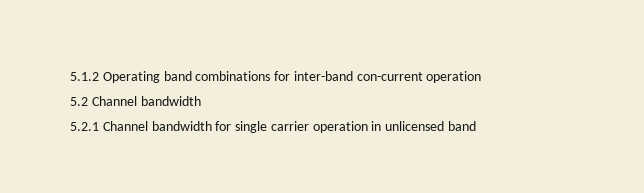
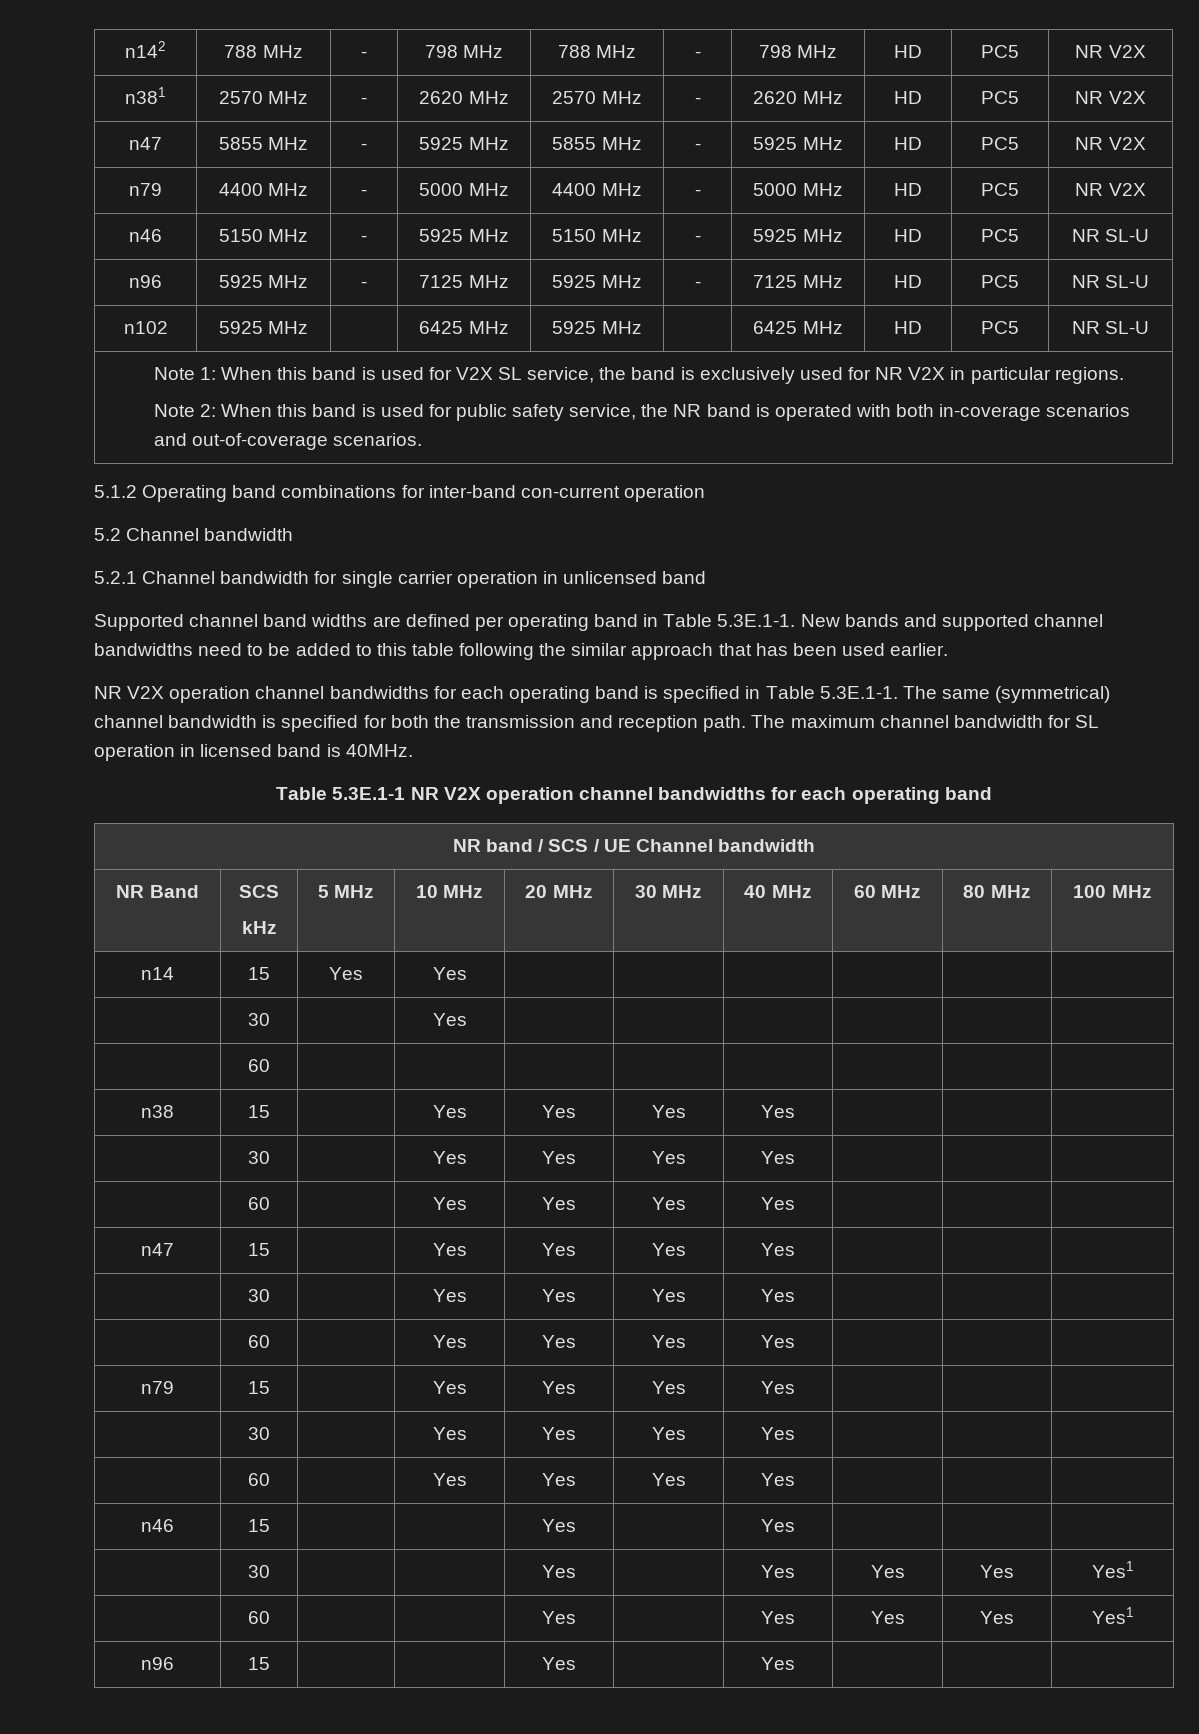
+ n142 | 788 MHz | - | 798 MHz | 788 MHz | - | 798 MHz | HD | PC5 | NR V2X
+ n381 | 2570 MHz | - | 2620 MHz | 2570 MHz | - | 2620 MHz | HD | PC5 | NR V2X
+ n47 | 5855 MHz | - | 5925 MHz | 5855 MHz | - | 5925 MHz | HD | PC5 | NR V2X
+ n79 | 4400 MHz | - | 5000 MHz | 4400 MHz | - | 5000 MHz | HD | PC5 | NR V2X
+ n46 | 5150 MHz | - | 5925 MHz | 5150 MHz | - | 5925 MHz | HD | PC5 | NR SL-U
+ n96 | 5925 MHz | - | 7125 MHz | 5925 MHz | - | 7125 MHz | HD | PC5 | NR SL-U
+ n102 | 5925 MHz | | 6425 MHz | 5925 MHz | | 6425 MHz | HD | PC5 | NR SL-U
+ Note 1: When this band is used for V2X SL service, the band is exclusively used for NR V2X in particular regions.
+ Note 2: When this band is used for public safety service, the NR band is operated with both in-coverage scenarios and out-of-coverage scenarios.
+ Supported channel band widths are defined per operating band in Table 5.3E.1-1. New bands and supported channel bandwidths need to be added to this table following the similar approach that has been used earlier.
+ NR V2X operation channel bandwidths for each operating band is specified in Table 5.3E.1-1. The same (symmetrical) channel bandwidth is specified for both the transmission and reception path. The maximum channel bandwidth for SL operation in licensed band is 40MHz.
+ Table 5.3E.1-1 NR V2X operation channel bandwidths for each operating band
+ NR band / SCS / UE Channel bandwidth
+ NR Band | SCS
+ kHz | 5 MHz | 10 MHz | 20 MHz | 30 MHz | 40 MHz | 60 MHz | 80 MHz | 100 MHz
+ n14 | 15 | Yes | Yes | | | | | |
+ | 30 | | Yes | | | | | |
+ | 60 | | | | | | | |
+ n38 | 15 | | Yes | Yes | Yes | Yes | | |
+ | 30 | | Yes | Yes | Yes | Yes | | |
+ | 60 | | Yes | Yes | Yes | Yes | | |
+ n47 | 15 | | Yes | Yes | Yes | Yes | | |
+ | 30 | | Yes | Yes | Yes | Yes | | |
+ | 60 | | Yes | Yes | Yes | Yes | | |
+ n79 | 15 | | Yes | Yes | Yes | Yes | | |
+ | 30 | | Yes | Yes | Yes | Yes | | |
+ | 60 | | Yes | Yes | Yes | Yes | | |
+ n46 | 15 | | | Yes | | Yes | | |
+ | 30 | | | Yes | | Yes | Yes | Yes | Yes1
+ | 60 | | | Yes | | Yes | Yes | Yes | Yes1
+ n96 | 15 | | | Yes | | Yes | | |

